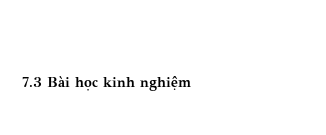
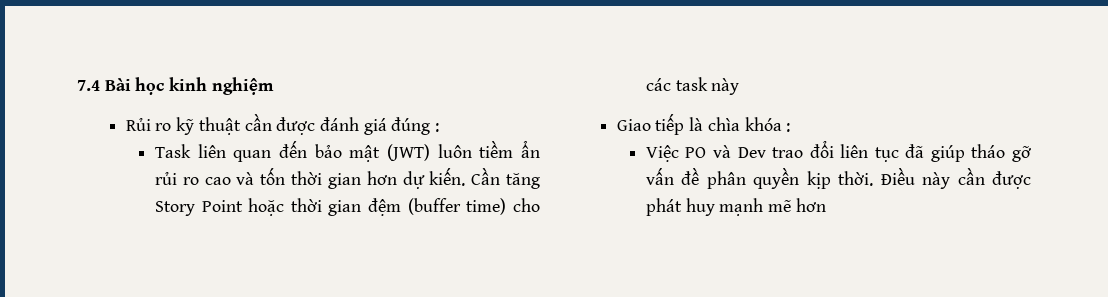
- 7.3 Bài học kinh nghiệm
+ 7.4 Bài học kinh nghiệm
+ Rủi ro kỹ thuật cần được đánh giá đúng :
+ Task liên quan đến bảo mật (JWT) luôn tiềm ẩn rủi ro cao và tốn thời gian hơn dự kiến. Cần tăng Story Point hoặc thời gian đệm (buffer time) cho các task này
+ Giao tiếp là chìa khóa :
+ Việc PO và Dev trao đổi liên tục đã giúp tháo gỡ vấn đề phân quyền kịp thời. Điều này cần được phát huy mạnh mẽ hơn

